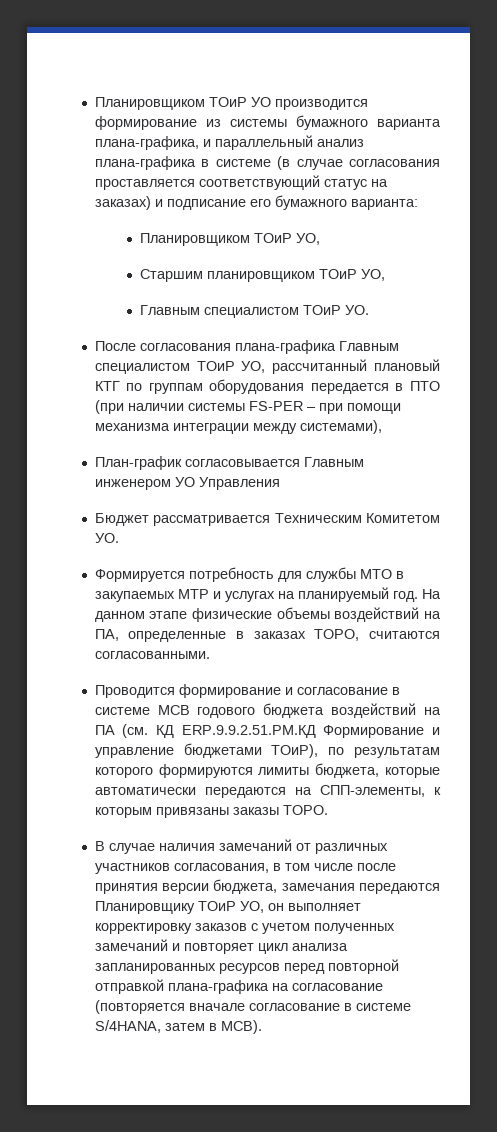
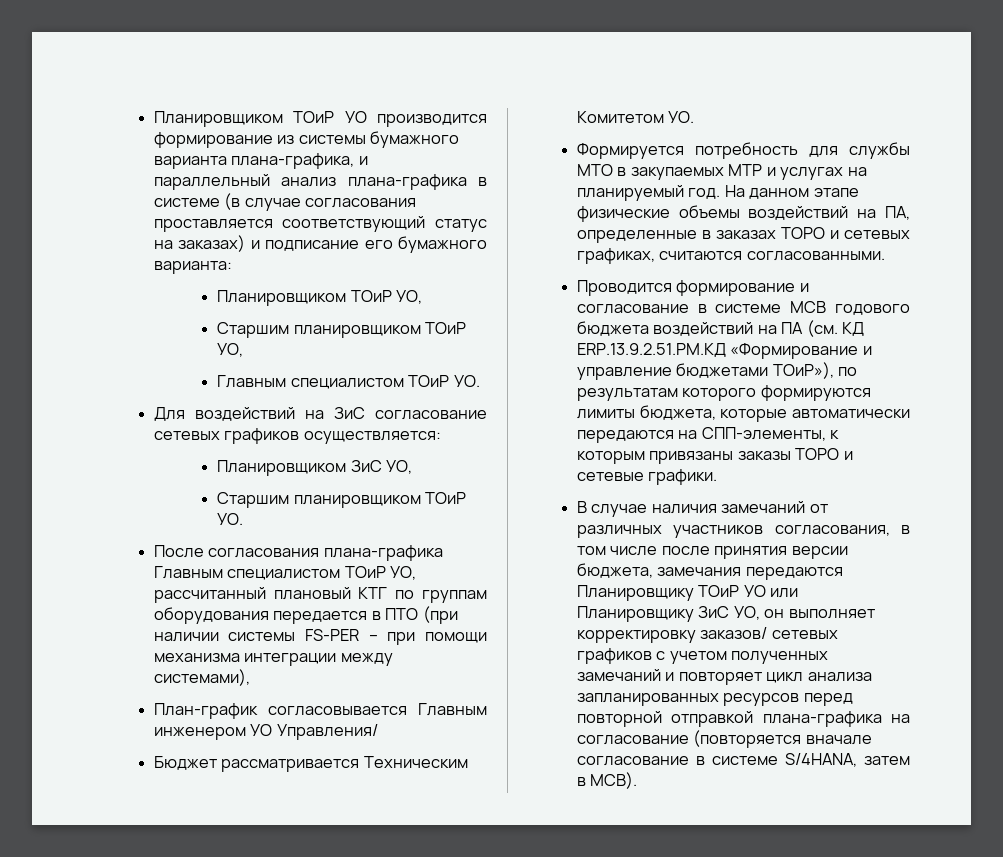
+ Для воздействий на ЗиС согласование сетевых графиков осуществляется:
+ Планировщиком ЗиС УО,
+ Старшим планировщиком ТОиР УО.
- План-график согласовывается Главным инженером УО Управления
+ План-график согласовывается Главным инженером УО Управления/
- На данном этапе физические объемы воздействий на ПА, определенные в заказах ТОРО, считаются согласованными.
+ На данном этапе физические объемы воздействий на ПА, определенные в заказах ТОРО и сетевых графиках, считаются согласованными.
- Проводится формирование и согласование в системе MCB годового бюджета воздействий на ПА (см. КД ERP.9.9.2.51.PM.КД Формирование и управление бюджетами ТОиР), по результатам которого формируются лимиты бюджета, которые автоматически передаются на СПП-элементы, к которым привязаны заказы ТОРО.
+ Проводится формирование и согласование в системе MCB годового бюджета воздействий на ПА (см. КД ERP.13.9.2.51.PM.КД «Формирование и управление бюджетами ТОиР»), по результатам которого формируются лимиты бюджета, которые автоматически передаются на СПП-элементы, к которым привязаны заказы ТОРО и сетевые графики.
- В случае наличия замечаний от различных участников согласования, в том числе после принятия версии бюджета, замечания передаются Планировщику ТОиР УО, он выполняет корректировку заказов с учетом полученных замечаний и повторяет цикл анализа запланированных ресурсов перед повторной отправкой плана-графика на согласование (повторяется вначале согласование в системе S/4HANA, затем в MCB).
+ В случае наличия замечаний от различных участников согласования, в том числе после принятия версии бюджета, замечания передаются Планировщику ТОиР УО или Планировщику ЗиС УО, он выполняет корректировку заказов/ сетевых графиков с учетом полученных замечаний и повторяет цикл анализа запланированных ресурсов перед повторной отправкой плана-графика на согласование (повторяется вначале согласование в системе S/4HANA, затем в MCB).

